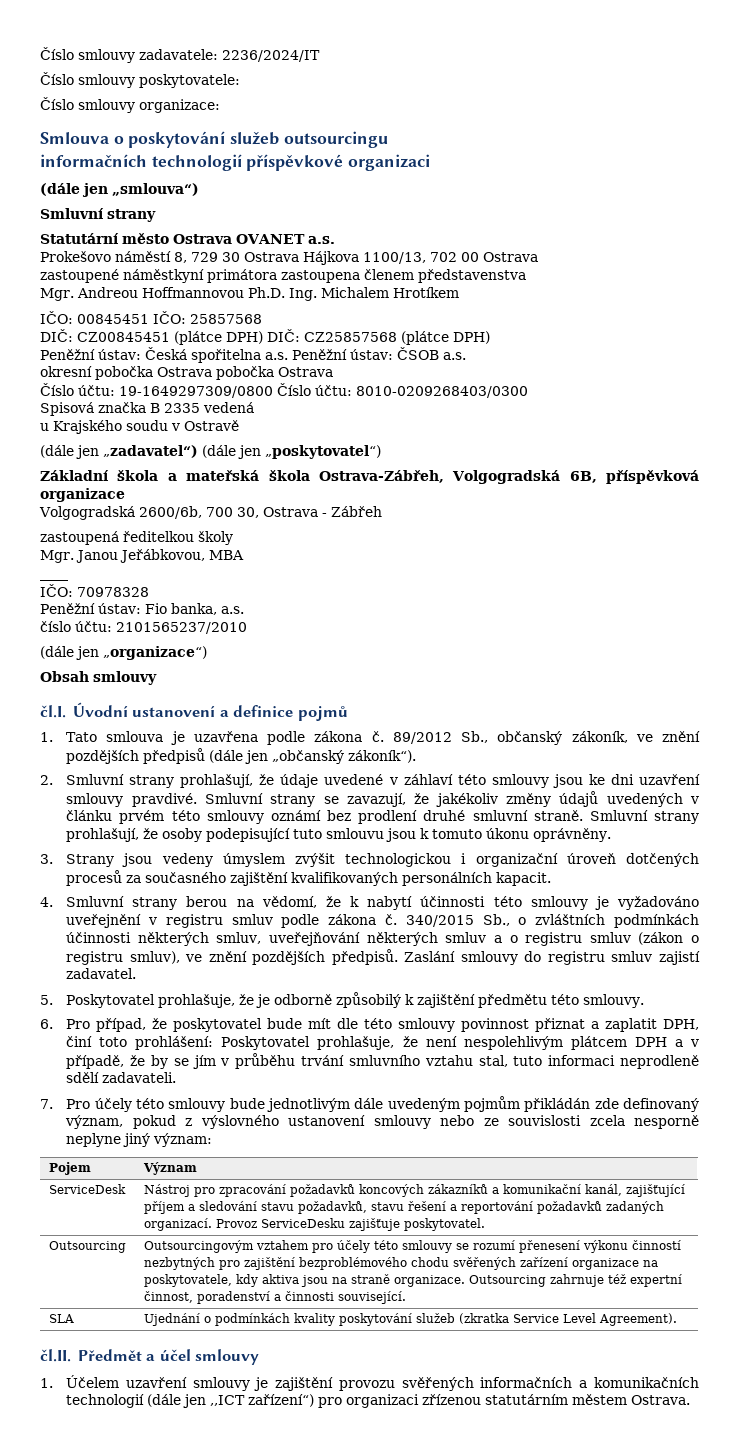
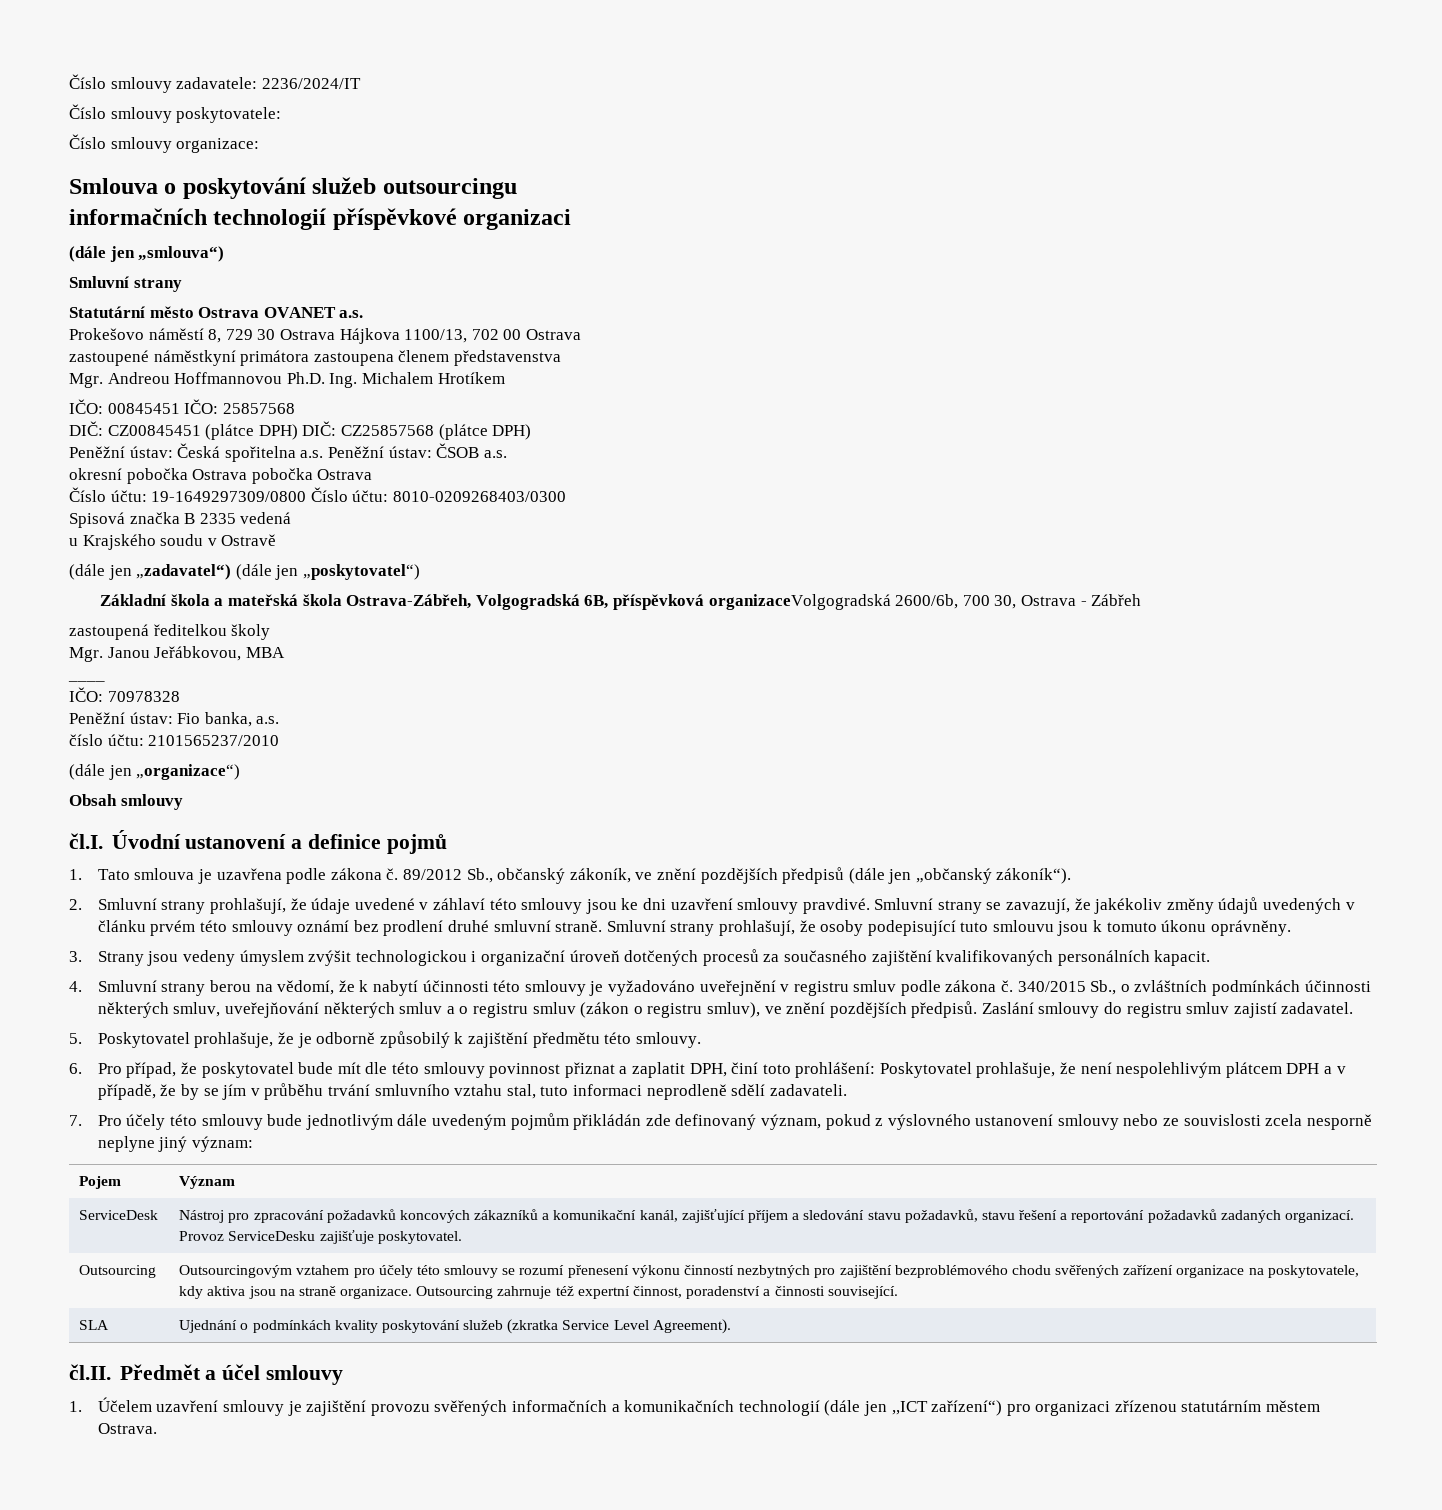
- Základní škola a mateřská škola Ostrava-Zábřeh, Volgogradská 6B, příspěvková organizace
- Volgogradská 2600/6b, 700 30, Ostrava - Zábřeh
+ Základní škola a mateřská škola Ostrava-Zábřeh, Volgogradská 6B, příspěvková organizaceVolgogradská 2600/6b, 700 30, Ostrava - Zábřeh

